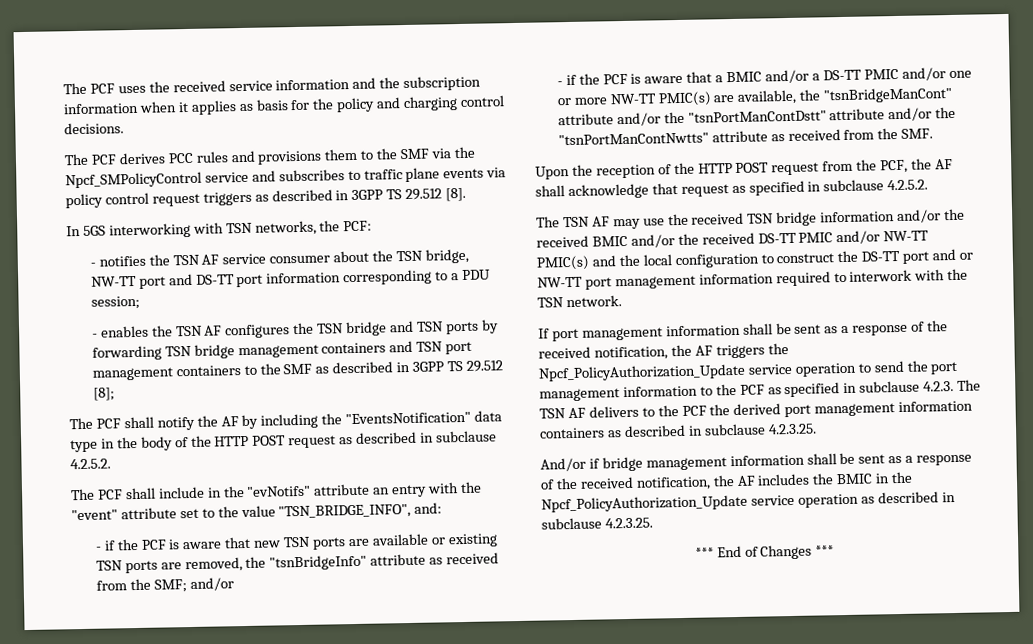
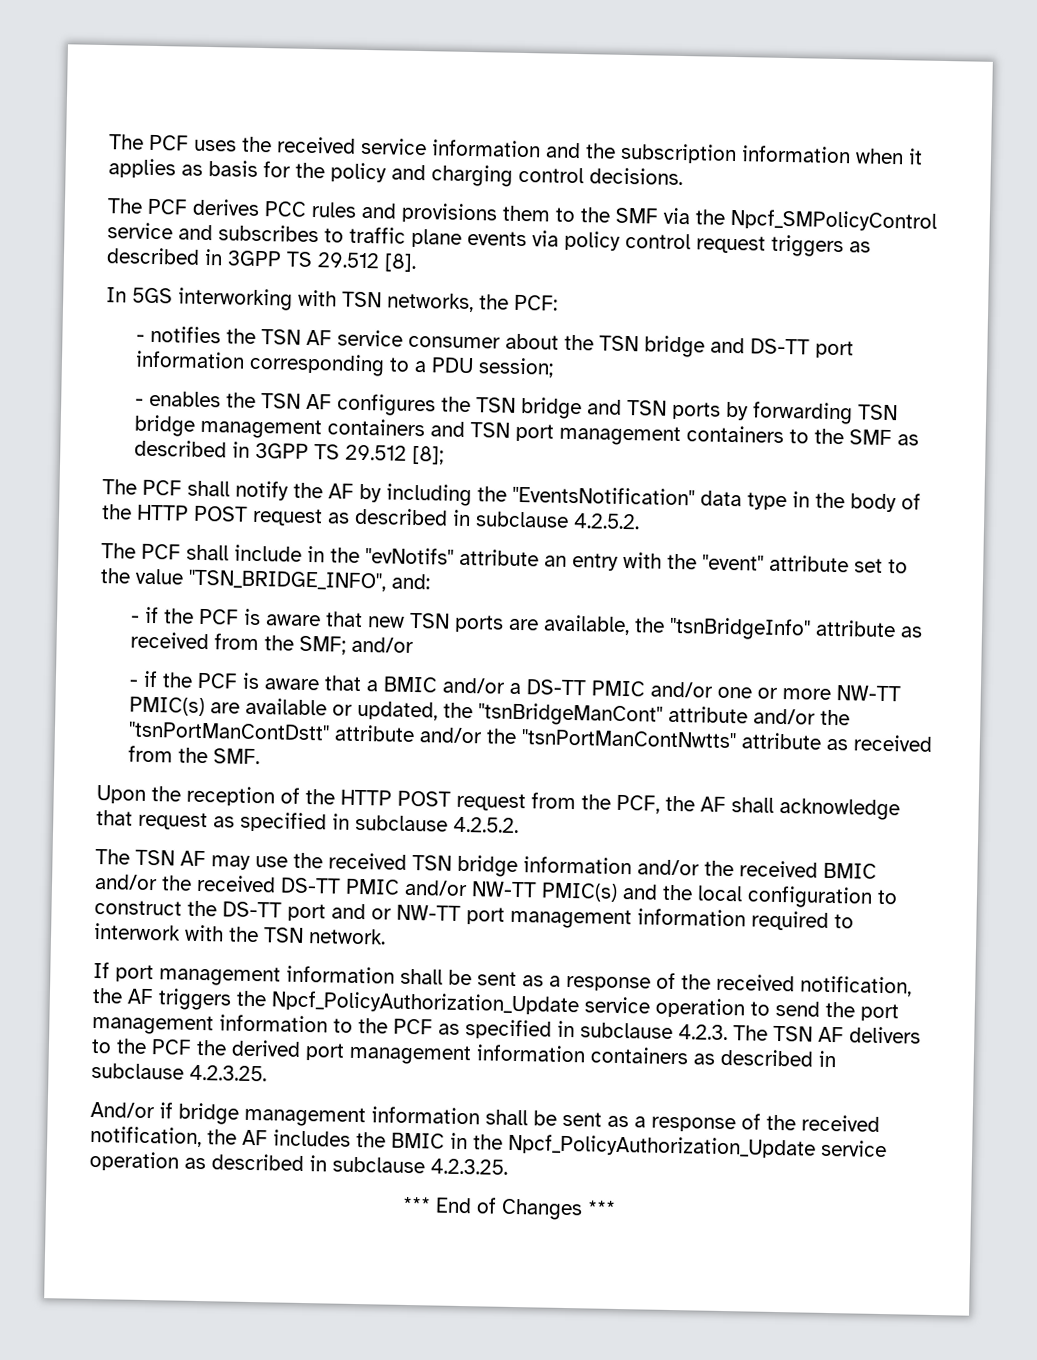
- - notifies the TSN AF service consumer about the TSN bridge, NW-TT port and DS-TT port information corresponding to a PDU session;
+ - notifies the TSN AF service consumer about the TSN bridge and DS-TT port information corresponding to a PDU session;
- - if the PCF is aware that new TSN ports are available or existing TSN ports are removed, the "tsnBridgeInfo" attribute as received from the SMF; and/or
+ - if the PCF is aware that new TSN ports are available, the "tsnBridgeInfo" attribute as received from the SMF; and/or
- - if the PCF is aware that a BMIC and/or a DS-TT PMIC and/or one or more NW-TT PMIC(s) are available, the "tsnBridgeManCont" attribute and/or the "tsnPortManContDstt" attribute and/or the "tsnPortManContNwtts" attribute as received from the SMF.
+ - if the PCF is aware that a BMIC and/or a DS-TT PMIC and/or one or more NW-TT PMIC(s) are available or updated, the "tsnBridgeManCont" attribute and/or the "tsnPortManContDstt" attribute and/or the "tsnPortManContNwtts" attribute as received from the SMF.

